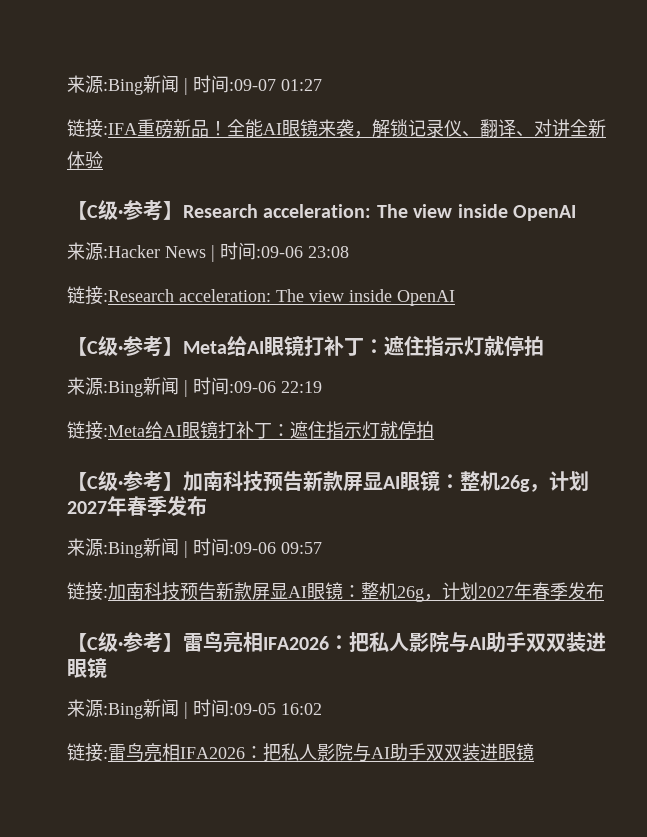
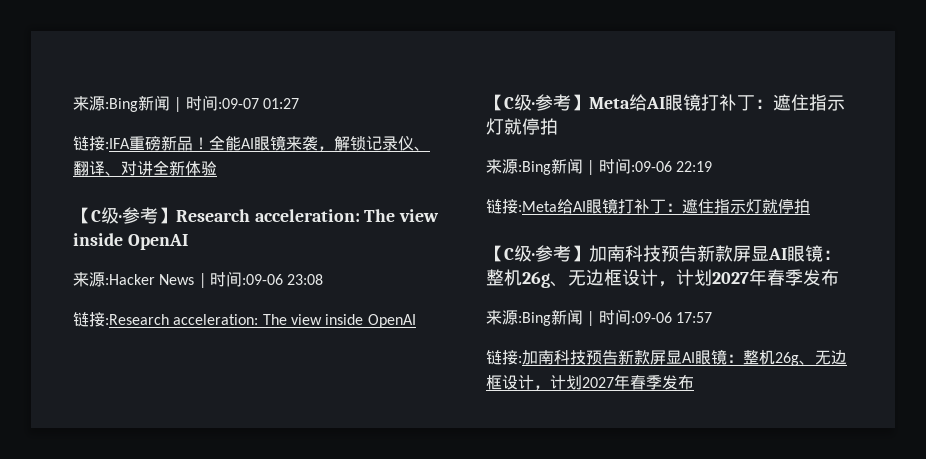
- 【C级·参考】加南科技预告新款屏显AI眼镜：整机26g，计划2027年春季发布
+ 【C级·参考】加南科技预告新款屏显AI眼镜：整机26g、无边框设计，计划2027年春季发布
- 来源:Bing新闻 | 时间:09-06 09:57
+ 来源:Bing新闻 | 时间:09-06 17:57
- 链接:加南科技预告新款屏显AI眼镜：整机26g，计划2027年春季发布
- 【C级·参考】雷鸟亮相IFA2026：把私人影院与AI助手双双装进眼镜
- 来源:Bing新闻 | 时间:09-05 16:02
- 链接:雷鸟亮相IFA2026：把私人影院与AI助手双双装进眼镜
+ 链接:加南科技预告新款屏显AI眼镜：整机26g、无边框设计，计划2027年春季发布

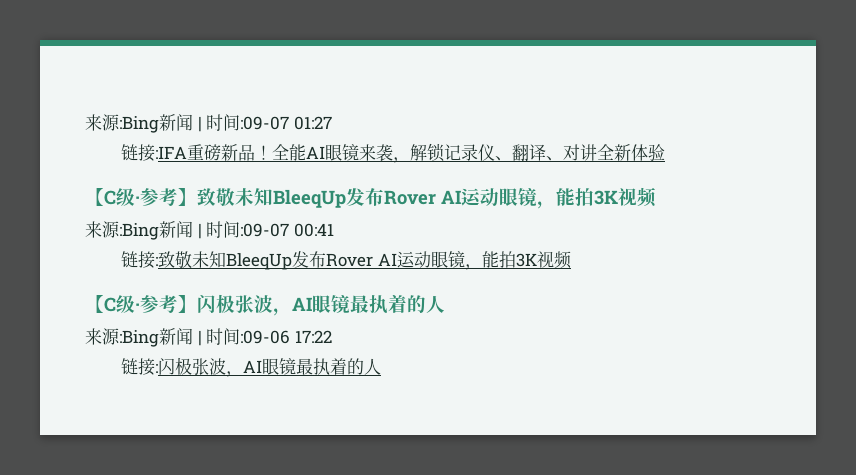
- 【C级·参考】Research acceleration: The view inside OpenAI
- 来源:Hacker News | 时间:09-06 23:08
- 链接:Research acceleration: The view inside OpenAI
- 【C级·参考】Meta给AI眼镜打补丁：遮住指示灯就停拍
- 来源:Bing新闻 | 时间:09-06 22:19
- 链接:Meta给AI眼镜打补丁：遮住指示灯就停拍
- 【C级·参考】加南科技预告新款屏显AI眼镜：整机26g、无边框设计，计划2027年春季发布
- 来源:Bing新闻 | 时间:09-06 17:57
- 链接:加南科技预告新款屏显AI眼镜：整机26g、无边框设计，计划2027年春季发布
+ 【C级·参考】致敬未知BleeqUp发布Rover AI运动眼镜，能拍3K视频
+ 来源:Bing新闻 | 时间:09-07 00:41
+ 链接:致敬未知BleeqUp发布Rover AI运动眼镜，能拍3K视频
+ 【C级·参考】闪极张波，AI眼镜最执着的人
+ 来源:Bing新闻 | 时间:09-06 17:22
+ 链接:闪极张波，AI眼镜最执着的人

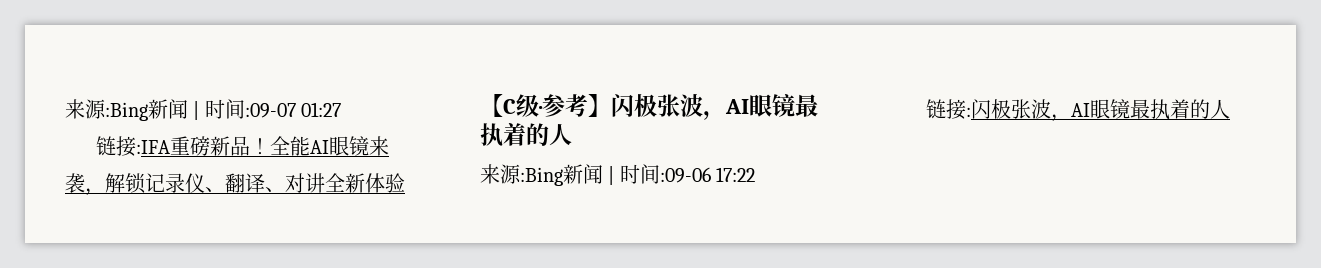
- 【C级·参考】致敬未知BleeqUp发布Rover AI运动眼镜，能拍3K视频
- 来源:Bing新闻 | 时间:09-07 00:41
- 链接:致敬未知BleeqUp发布Rover AI运动眼镜，能拍3K视频

